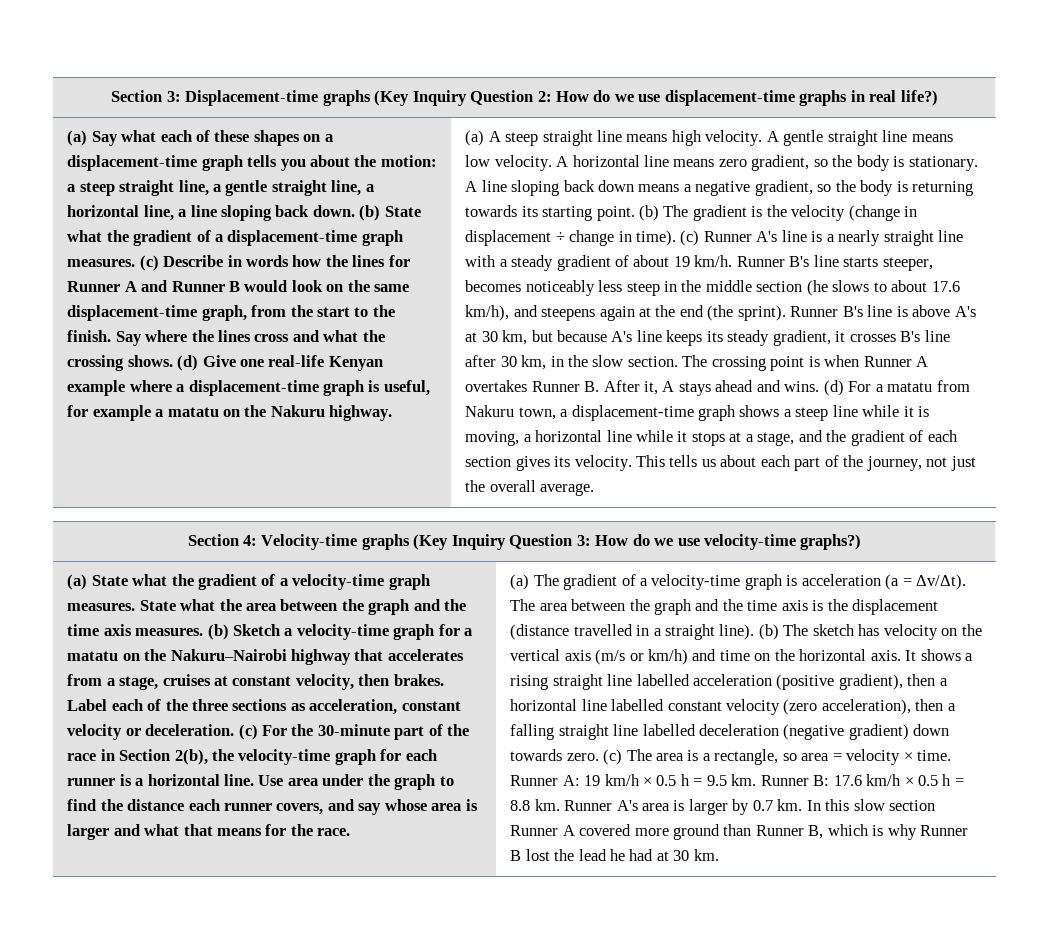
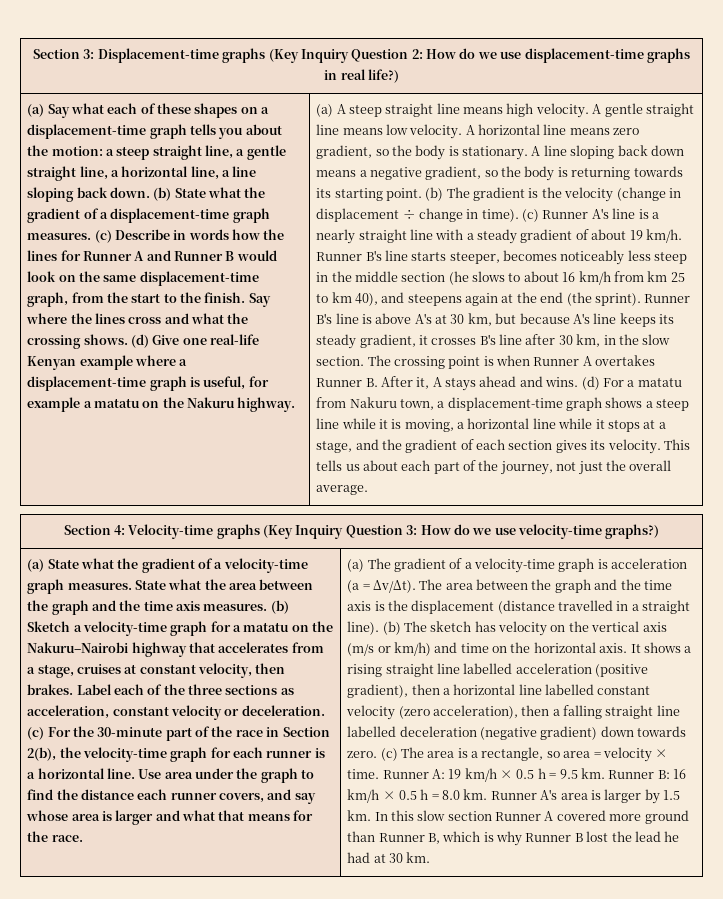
- Runner B's line starts steeper, becomes noticeably less steep in the middle section (he slows to about 17.6 km/h), and steepens again at the end (the sprint).
+ Runner B's line starts steeper, becomes noticeably less steep in the middle section (he slows to about 16 km/h from km 25 to km 40), and steepens again at the end (the sprint).
- Runner B: 17.6 km/h × 0.5 h = 8.8 km.
+ Runner B: 16 km/h × 0.5 h = 8.0 km.
- Runner A's area is larger by 0.7 km.
+ Runner A's area is larger by 1.5 km.

